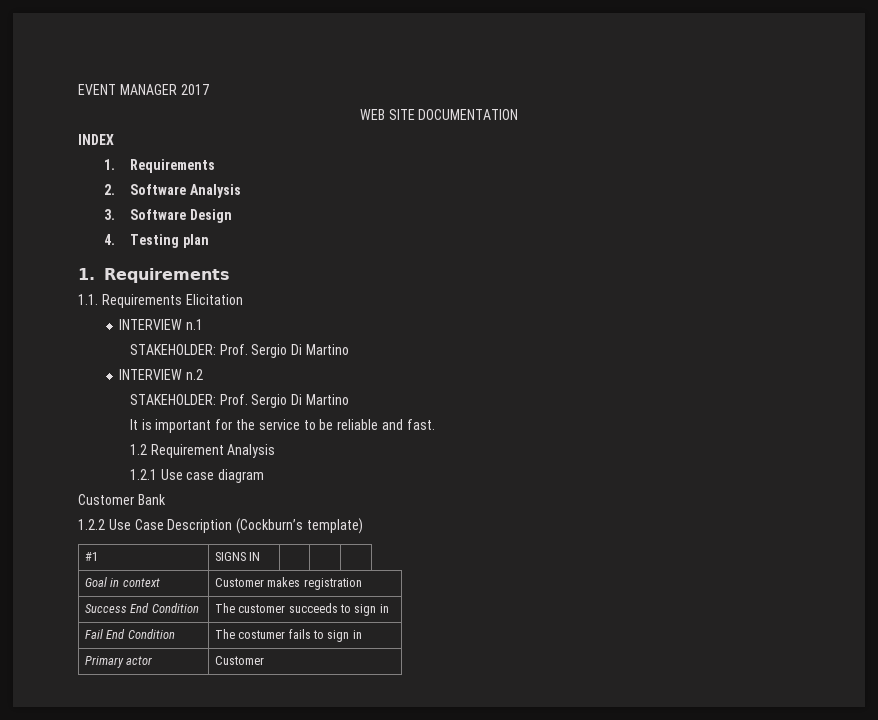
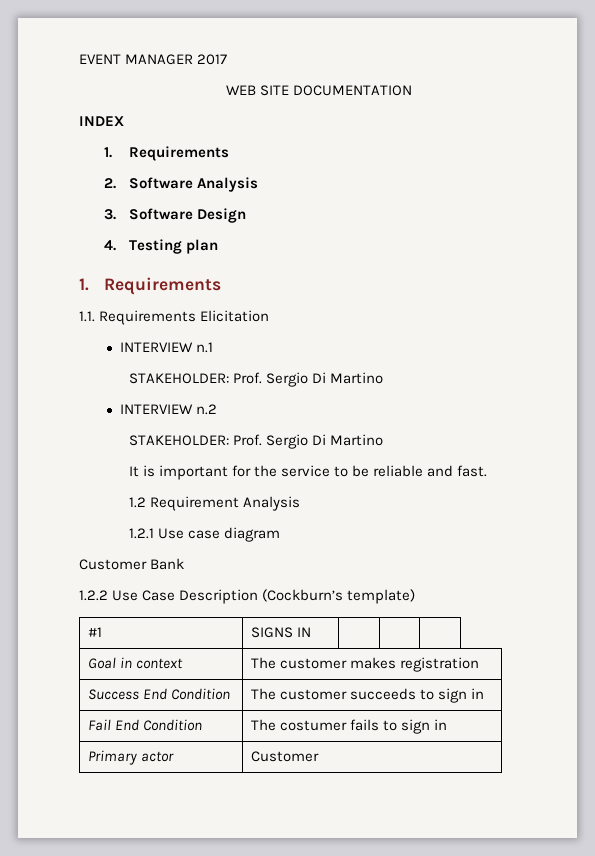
- Goal in context | Customer makes registration
+ Goal in context | The customer makes registration

